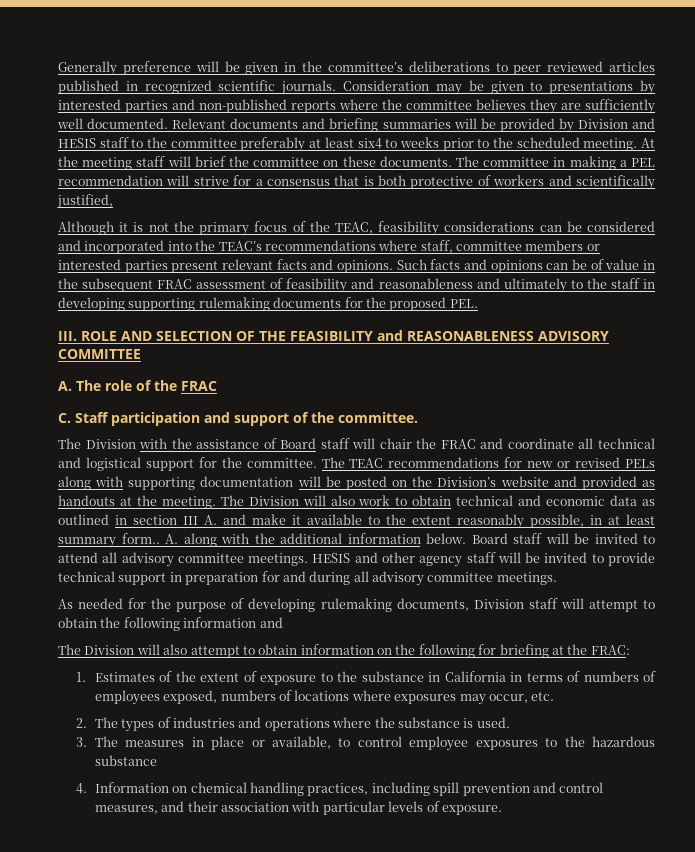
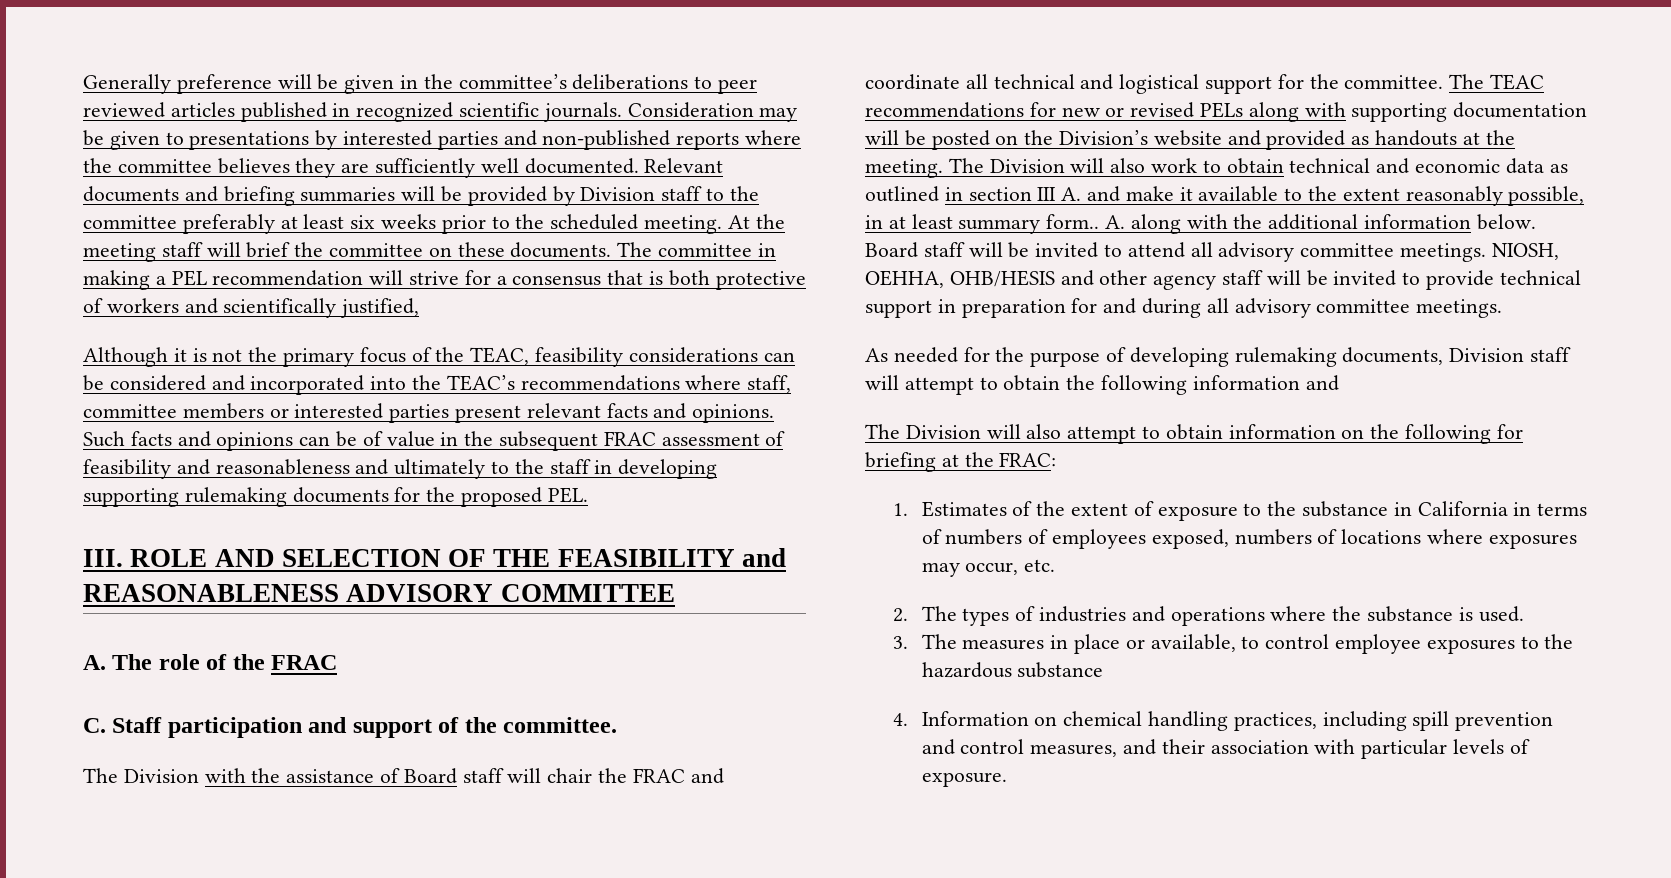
- Relevant documents and briefing summaries will be provided by Division and HESIS staff to the committee preferably at least six4 to weeks prior to the scheduled meeting.
+ Relevant documents and briefing summaries will be provided by Division staff to the committee preferably at least six weeks prior to the scheduled meeting.
- HESIS and other agency staff will be invited to provide technical support in preparation for and during all advisory committee meetings.
+ NIOSH, OEHHA, OHB/HESIS and other agency staff will be invited to provide technical support in preparation for and during all advisory committee meetings.

